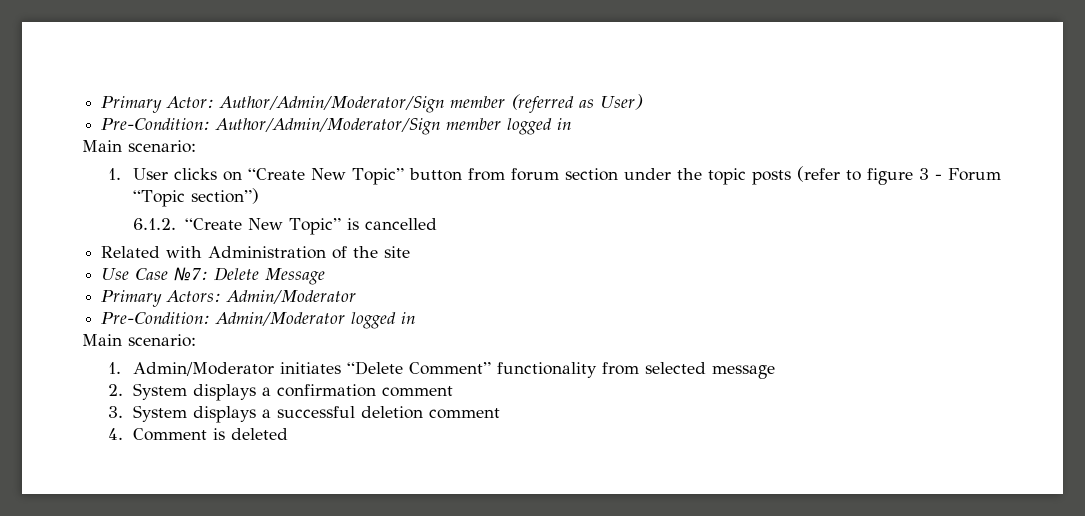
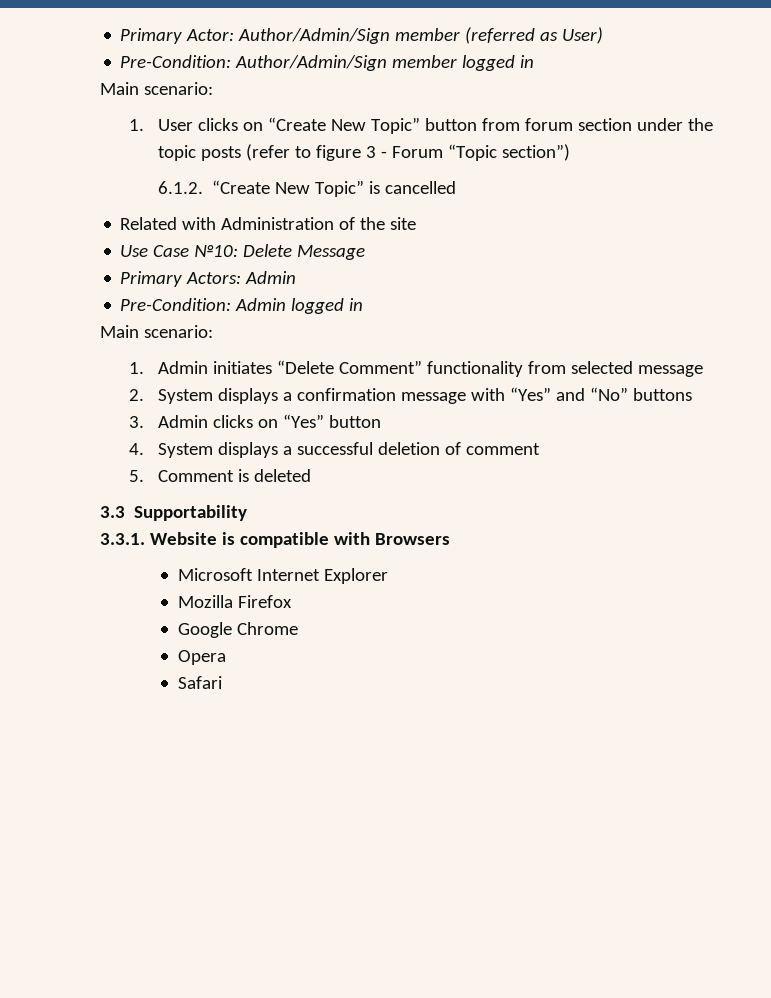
- Primary Actor: Author/Admin/Moderator/Sign member (referred as User)
+ Primary Actor: Author/Admin/Sign member (referred as User)
- Pre-Condition: Author/Admin/Moderator/Sign member logged in
+ Pre-Condition: Author/Admin/Sign member logged in
- Use Case №7: Delete Message
+ Use Case №10: Delete Message
- Primary Actors: Admin/Moderator
- Pre-Condition: Admin/Moderator logged in
+ Primary Actors: Admin
+ Pre-Condition: Admin logged in
  Main scenario:
- 1. Admin/Moderator initiates “Delete Comment” functionality from selected message
+ 1. Admin initiates “Delete Comment” functionality from selected message
- 2. System displays a confirmation comment
- 3. System displays a successful deletion comment
- 4. Comment is deleted
+ 2. System displays a confirmation message with “Yes” and “No” buttons
+ 3. Admin clicks on “Yes” button
+ 4. System displays a successful deletion of comment
+ 5. Comment is deleted
+ 3.3 Supportability
+ 3.3.1. Website is compatible with Browsers
+ Microsoft Internet Explorer
+ Mozilla Firefox
+ Google Chrome
+ Opera
+ Safari

